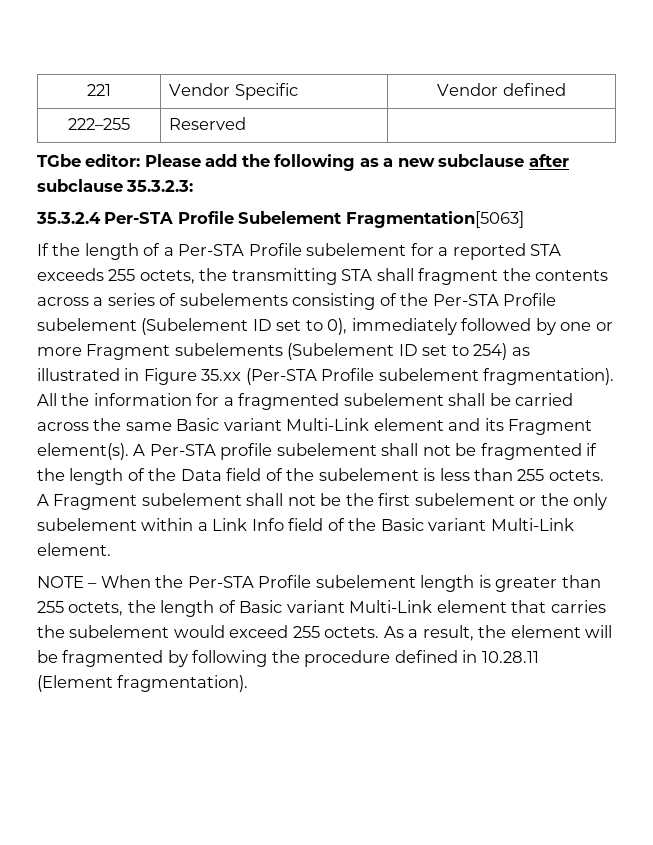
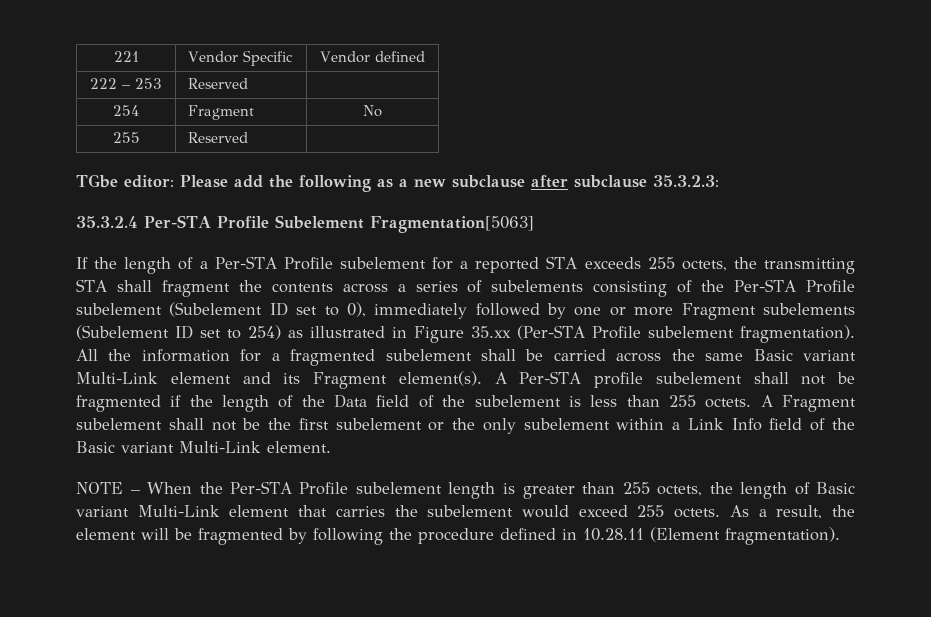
- 222–255 | Reserved |
+ 222 – 253 | Reserved |
+ 254 | Fragment | No
+ 255 | Reserved |

